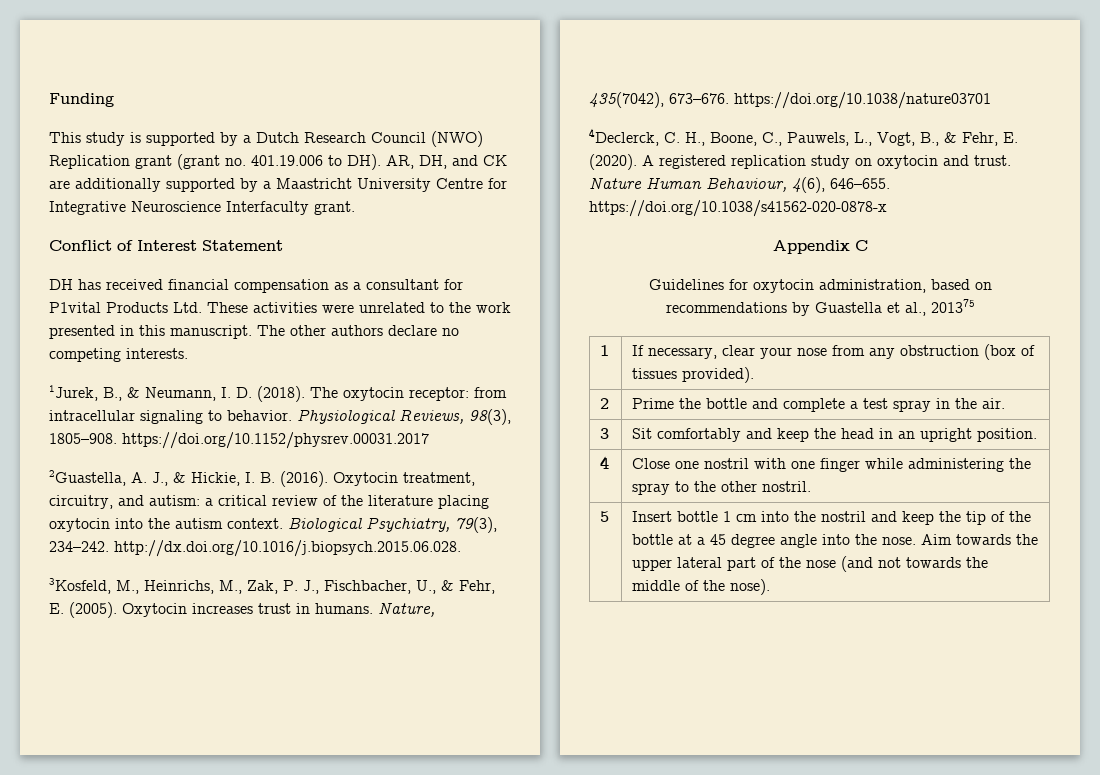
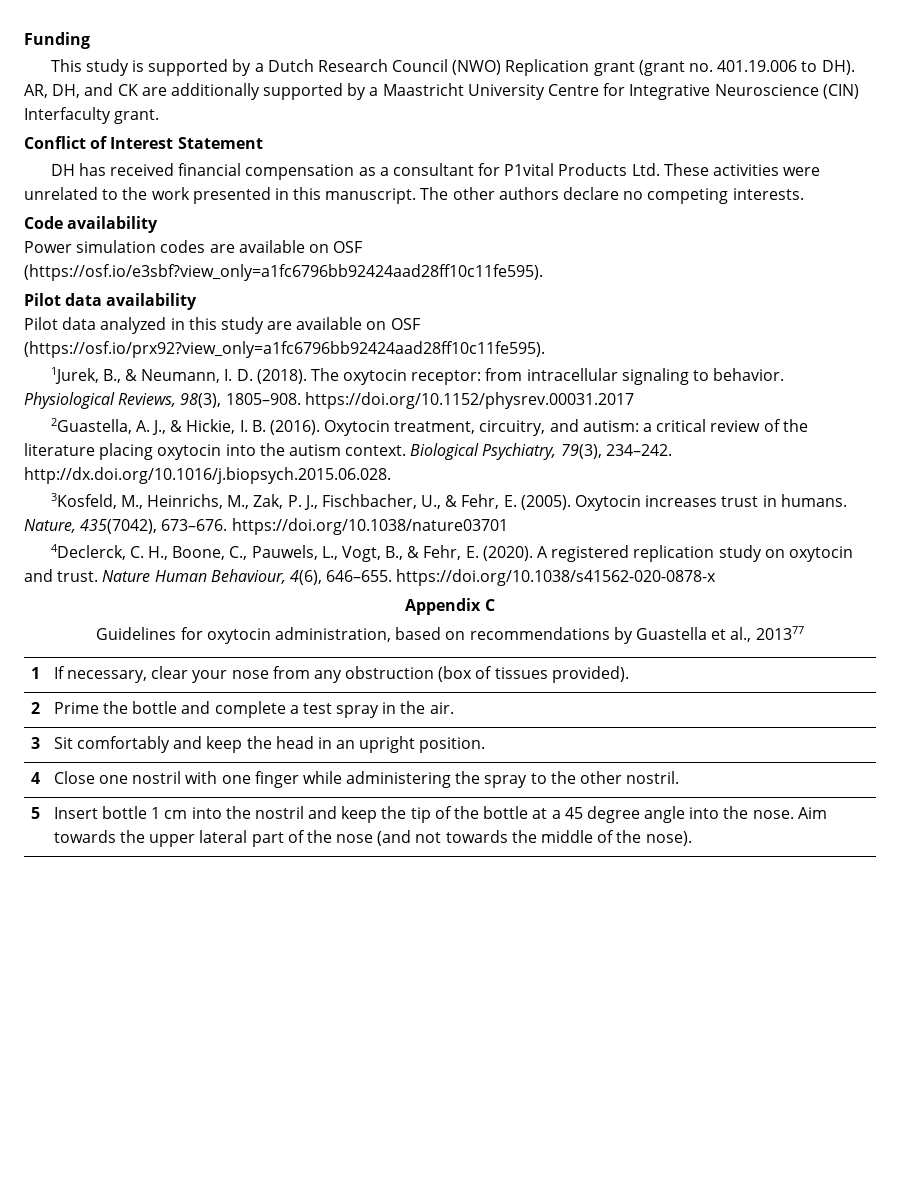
- This study is supported by a Dutch Research Council (NWO) Replication grant (grant no. 401.19.006 to DH). AR, DH, and CK are additionally supported by a Maastricht University Centre for Integrative Neuroscience Interfaculty grant.
+ This study is supported by a Dutch Research Council (NWO) Replication grant (grant no. 401.19.006 to DH). AR, DH, and CK are additionally supported by a Maastricht University Centre for Integrative Neuroscience (CIN) Interfaculty grant.
+ Code availability
+ Power simulation codes are available on OSF (https://osf.io/e3sbf?view_only=a1fc6796bb92424aad28ff10c11fe595).
+ Pilot data availability
+ Pilot data analyzed in this study are available on OSF (https://osf.io/prx92?view_only=a1fc6796bb92424aad28ff10c11fe595).
- Guidelines for oxytocin administration, based on recommendations by Guastella et al., 201375
+ Guidelines for oxytocin administration, based on recommendations by Guastella et al., 201377

